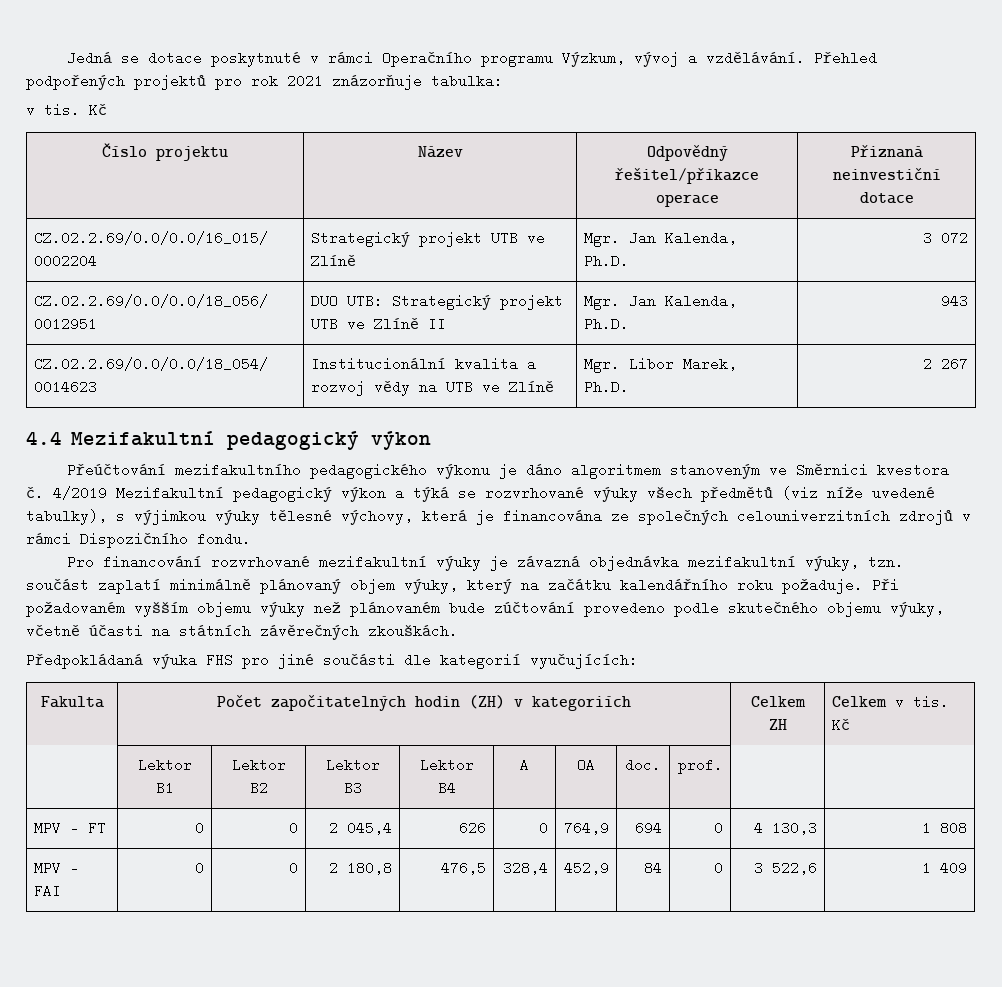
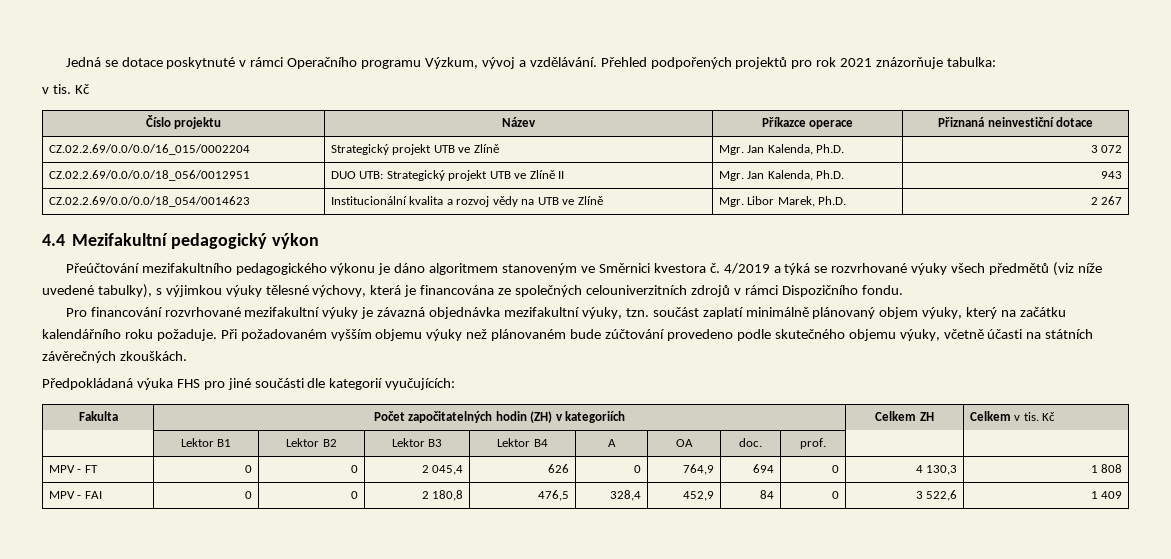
- Číslo projektu | Název | Odpovědný řešitel/příkazce operace | Přiznaná neinvestiční dotace
+ Číslo projektu | Název | Příkazce operace | Přiznaná neinvestiční dotace
- 4/2019 Mezifakultní pedagogický výkon a týká se rozvrhované výuky všech předmětů (viz níže uvedené tabulky), s výjimkou výuky tělesné výchovy, která je financována ze společných celouniverzitních zdrojů v rámci Dispozičního fondu.
+ 4/2019 a týká se rozvrhované výuky všech předmětů (viz níže uvedené tabulky), s výjimkou výuky tělesné výchovy, která je financována ze společných celouniverzitních zdrojů v rámci Dispozičního fondu.

